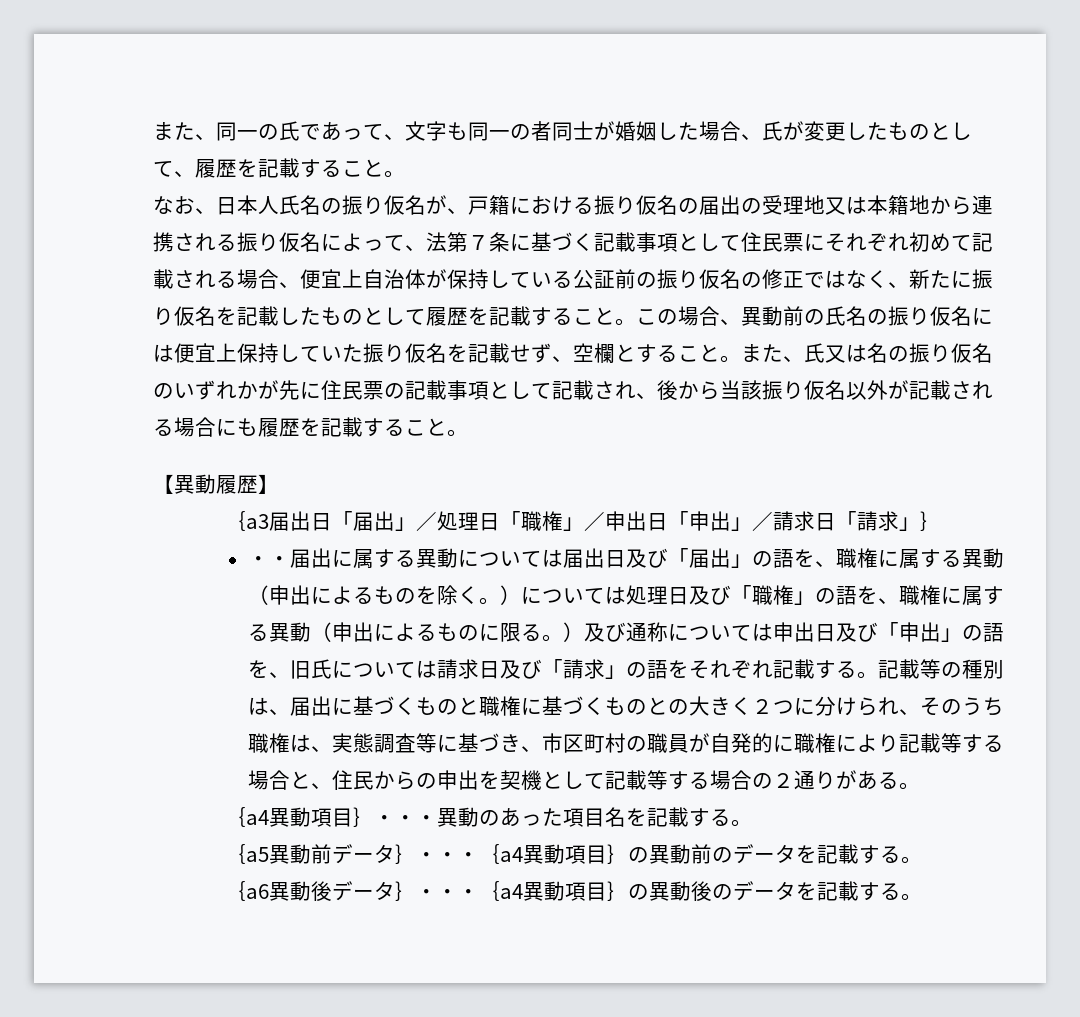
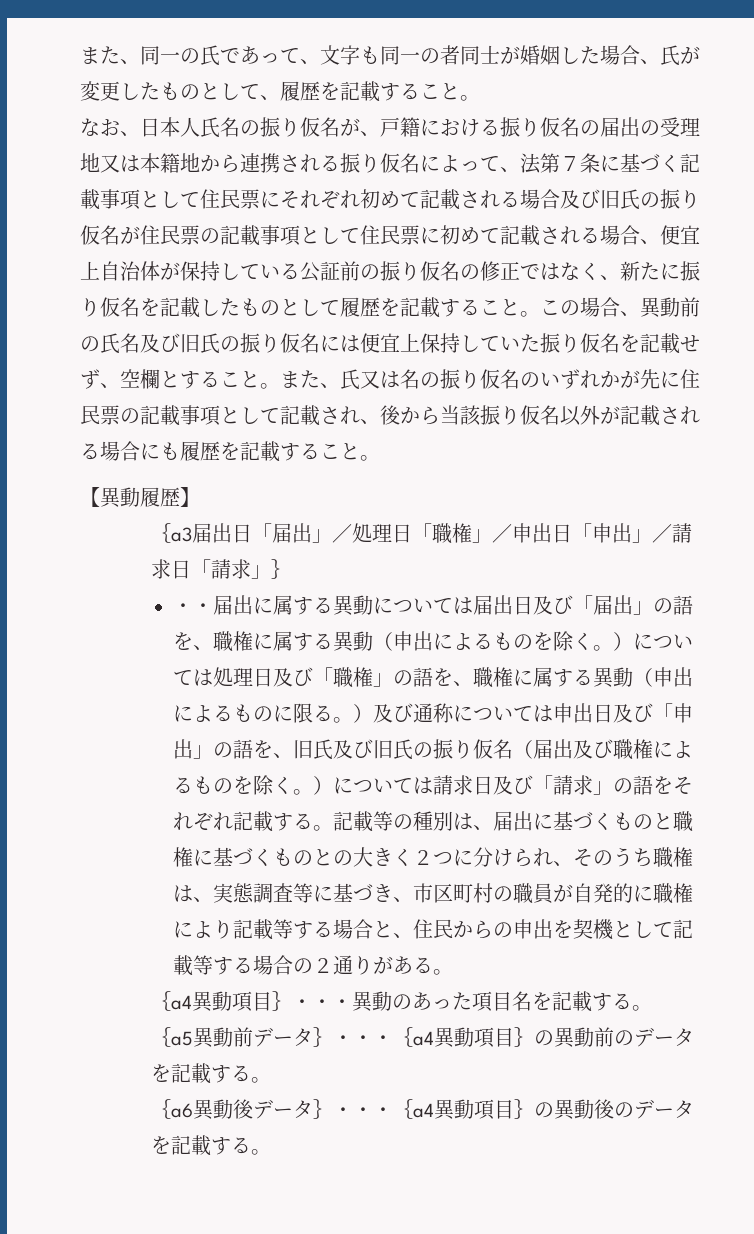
- なお、日本人氏名の振り仮名が、戸籍における振り仮名の届出の受理地又は本籍地から連携される振り仮名によって、法第７条に基づく記載事項として住民票にそれぞれ初めて記載される場合、便宜上自治体が保持している公証前の振り仮名の修正ではなく、新たに振り仮名を記載したものとして履歴を記載すること。
+ なお、日本人氏名の振り仮名が、戸籍における振り仮名の届出の受理地又は本籍地から連携される振り仮名によって、法第７条に基づく記載事項として住民票にそれぞれ初めて記載される場合及び旧氏の振り仮名が住民票の記載事項として住民票に初めて記載される場合、便宜上自治体が保持している公証前の振り仮名の修正ではなく、新たに振り仮名を記載したものとして履歴を記載すること。
- この場合、異動前の氏名の振り仮名には便宜上保持していた振り仮名を記載せず、空欄とすること。
+ この場合、異動前の氏名及び旧氏の振り仮名には便宜上保持していた振り仮名を記載せず、空欄とすること。
- ・・届出に属する異動については届出日及び「届出」の語を、職権に属する異動（申出によるものを除く。）については処理日及び「職権」の語を、職権に属する異動（申出によるものに限る。）及び通称については申出日及び「申出」の語を、旧氏については請求日及び「請求」の語をそれぞれ記載する。
+ ・・届出に属する異動については届出日及び「届出」の語を、職権に属する異動（申出によるものを除く。）については処理日及び「職権」の語を、職権に属する異動（申出によるものに限る。）及び通称については申出日及び「申出」の語を、旧氏及び旧氏の振り仮名（届出及び職権によるものを除く。）については請求日及び「請求」の語をそれぞれ記載する。

